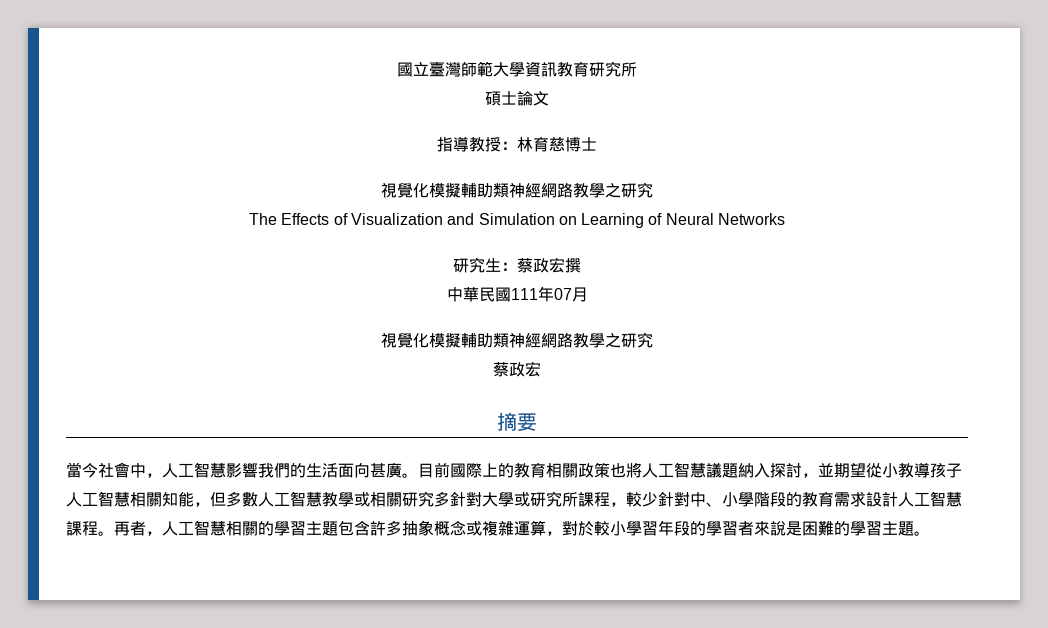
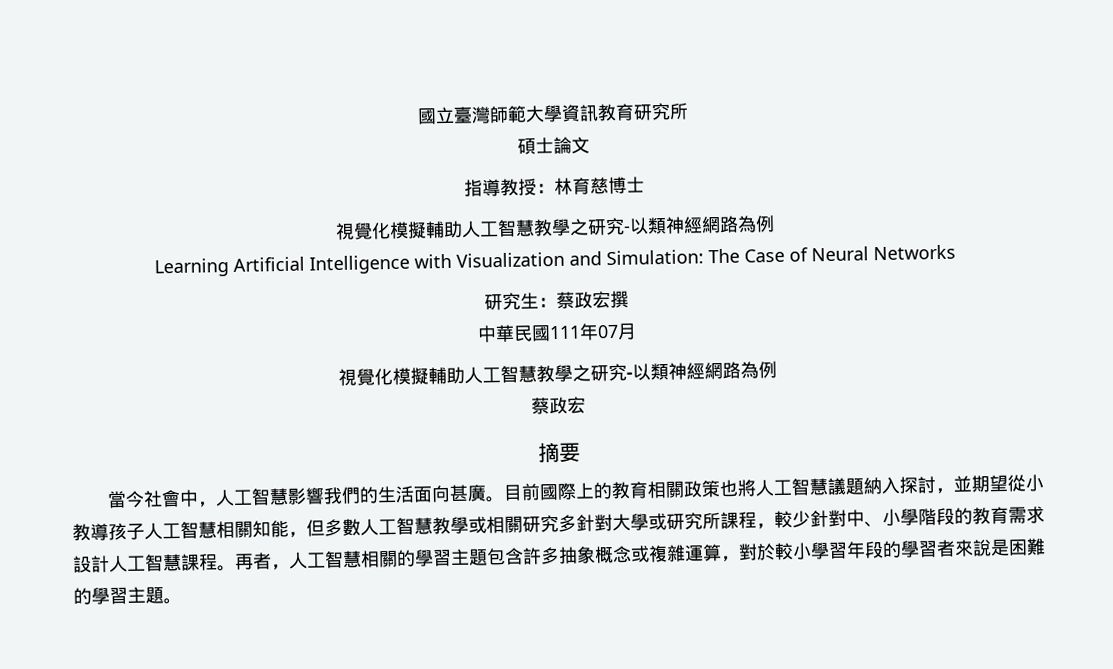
  指導教授：林育慈博士
- 視覺化模擬輔助類神經網路教學之研究
- The Effects of Visualization and Simulation on Learning of Neural Networks
+ 視覺化模擬輔助人工智慧教學之研究-以類神經網路為例
+ Learning Artificial Intelligence with Visualization and Simulation: The Case of Neural Networks
  中華民國111年07月
- 視覺化模擬輔助類神經網路教學之研究
+ 視覺化模擬輔助人工智慧教學之研究-以類神經網路為例

